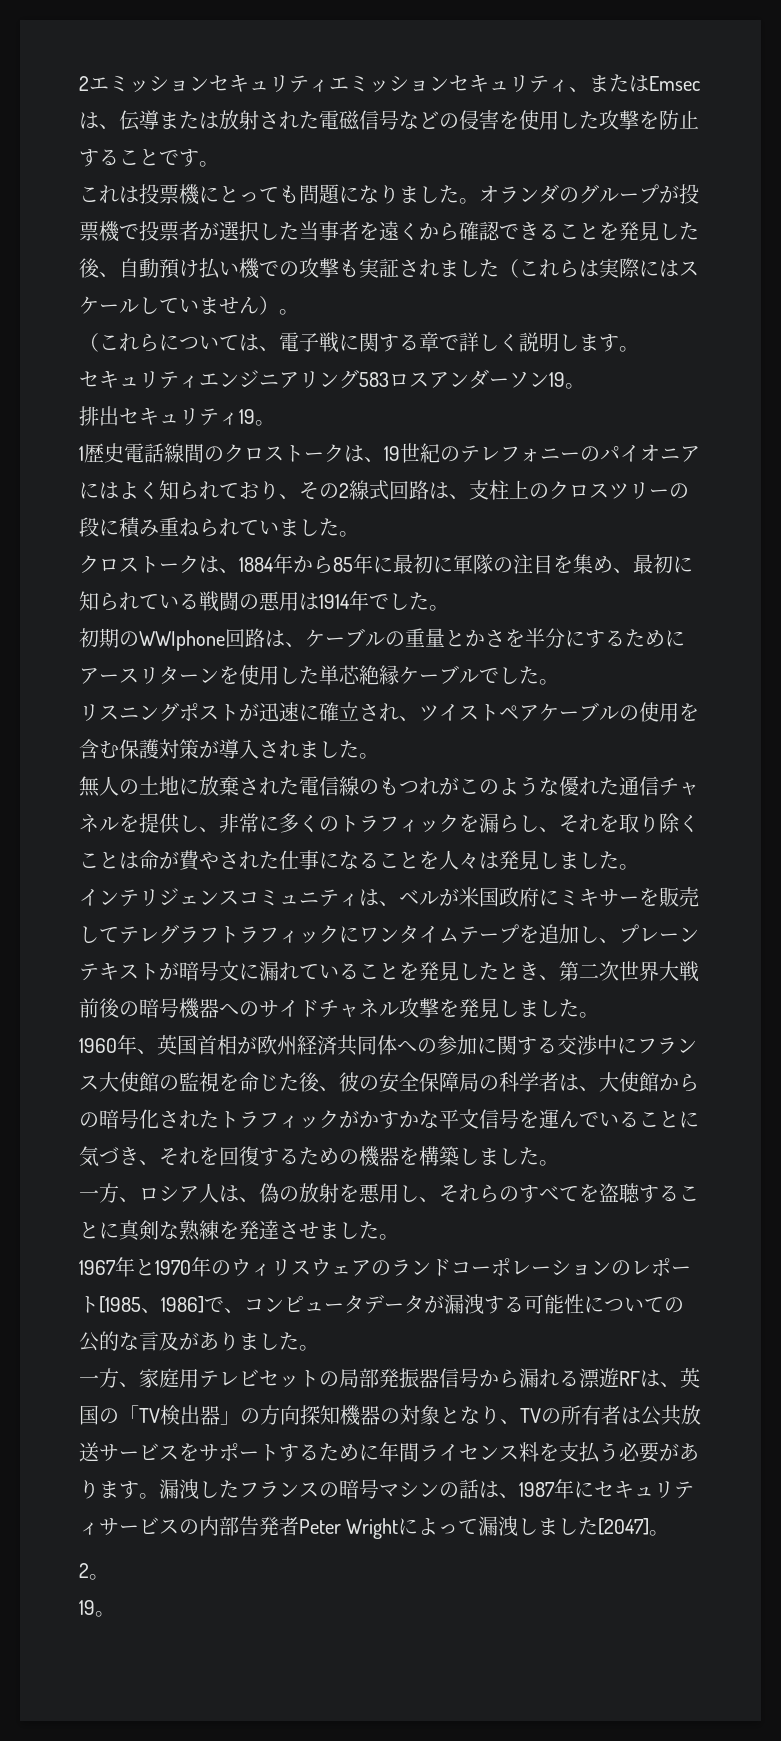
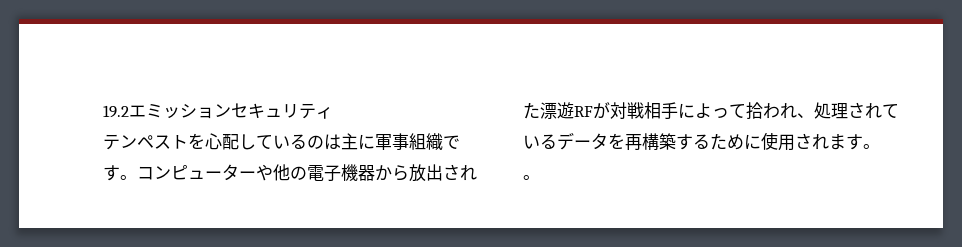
- 2エミッションセキュリティエミッションセキュリティ、またはEmsecは、伝導または放射された電磁信号などの侵害を使用した攻撃を防止することです。
- これは投票機にとっても問題になりました。オランダのグループが投票機で投票者が選択した当事者を遠くから確認できることを発見した後、自動預け払い機での攻撃も実証されました（これらは実際にはスケールしていません）。
- （これらについては、電子戦に関する章で詳しく説明します。
- セキュリティエンジニアリング583ロスアンダーソン19。
- 排出セキュリティ19。
- 1歴史電話線間のクロストークは、19世紀のテレフォニーのパイオニアにはよく知られており、その2線式回路は、支柱上のクロスツリーの段に積み重ねられていました。
- クロストークは、1884年から85年に最初に軍隊の注目を集め、最初に知られている戦闘の悪用は1914年でした。
- 初期のWWIphone回路は、ケーブルの重量とかさを半分にするためにアースリターンを使用した単芯絶縁ケーブルでした。
- リスニングポストが迅速に確立され、ツイストペアケーブルの使用を含む保護対策が導入されました。
- 無人の土地に放棄された電信線のもつれがこのような優れた通信チャネルを提供し、非常に多くのトラフィックを漏らし、それを取り除くことは命が費やされた仕事になることを人々は発見しました。
- インテリジェンスコミュニティは、ベルが米国政府にミキサーを販売してテレグラフトラフィックにワンタイムテープを追加し、プレーンテキストが暗号文に漏れていることを発見したとき、第二次世界大戦前後の暗号機器へのサイドチャネル攻撃を発見しました。
- 1960年、英国首相が欧州経済共同体への参加に関する交渉中にフランス大使館の監視を命じた後、彼の安全保障局の科学者は、大使館からの暗号化されたトラフィックがかすかな平文信号を運んでいることに気づき、それを回復するための機器を構築しました。
- 一方、ロシア人は、偽の放射を悪用し、それらのすべてを盗聴することに真剣な熟練を発達させました。
- 1967年と1970年のウィリスウェアのランドコーポレーションのレポート[1985、1986]で、コンピュータデータが漏洩する可能性についての公的な言及がありました。
- 一方、家庭用テレビセットの局部発振器信号から漏れる漂遊RFは、英国の「TV検出器」の方向探知機器の対象となり、TVの所有者は公共放送サービスをサポートするために年間ライセンス料を支払う必要があります。漏洩したフランスの暗号マシンの話は、1987年にセキュリティサービスの内部告発者Peter Wrightによって漏洩しました[2047]。
- 2。
- 19。
+ 19.2エミッションセキュリティ
+ テンペストを心配しているのは主に軍事組織です。コンピューターや他の電子機器から放出された漂遊RFが対戦相手によって拾われ、処理されているデータを再構築するために使用されます。
+ 。

